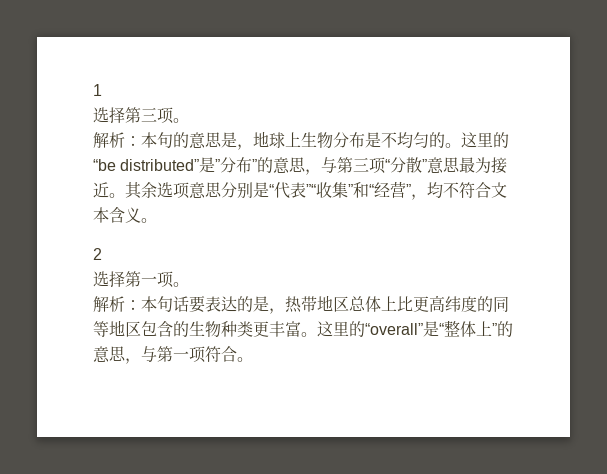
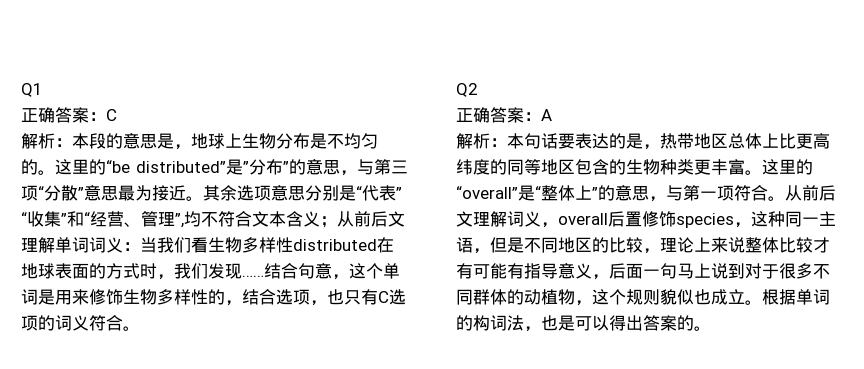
- 1
- 选择第三项。
- 解析：本句的意思是，地球上生物分布是不均匀的。
+ Q1
+ 正确答案：C
+ 解析：本段的意思是，地球上生物分布是不均匀的。
- 其余选项意思分别是“代表”“收集”和“经营”，均不符合文本含义。
- 2
- 选择第一项。
+ 其余选项意思分别是“代表” “收集”和“经营、管理”,均不符合文本含义；从前后文理解单词词义：当我们看生物多样性distributed在地球表面的方式时，我们发现……结合句意，这个单词是用来修饰生物多样性的，结合选项，也只有C选项的词义符合。
+ Q2
+ 正确答案：A
+ 从前后文理解词义，overall后置修饰species，这种同一主语，但是不同地区的比较，理论上来说整体比较才有可能有指导意义，后面一句马上说到对于很多不同群体的动植物，这个规则貌似也成立。根据单词的构词法，也是可以得出答案的。

